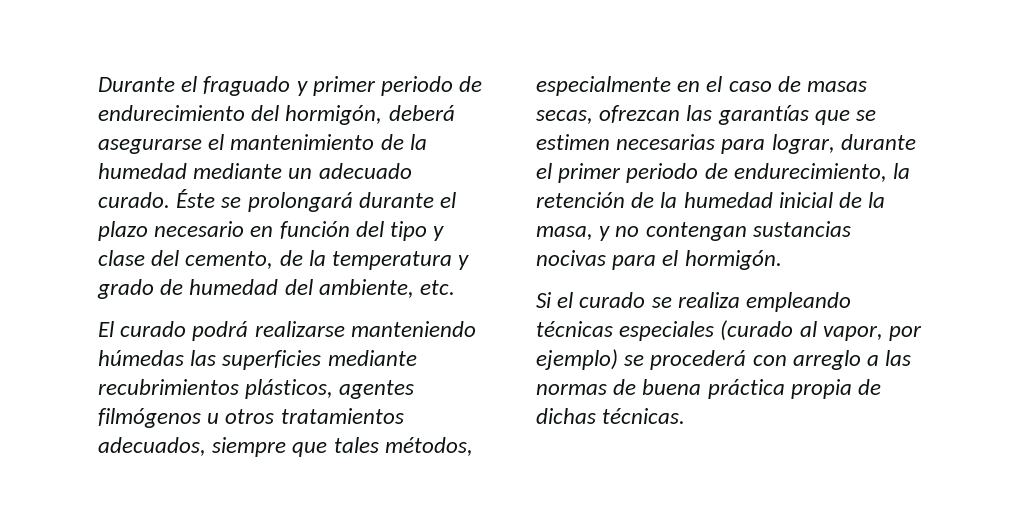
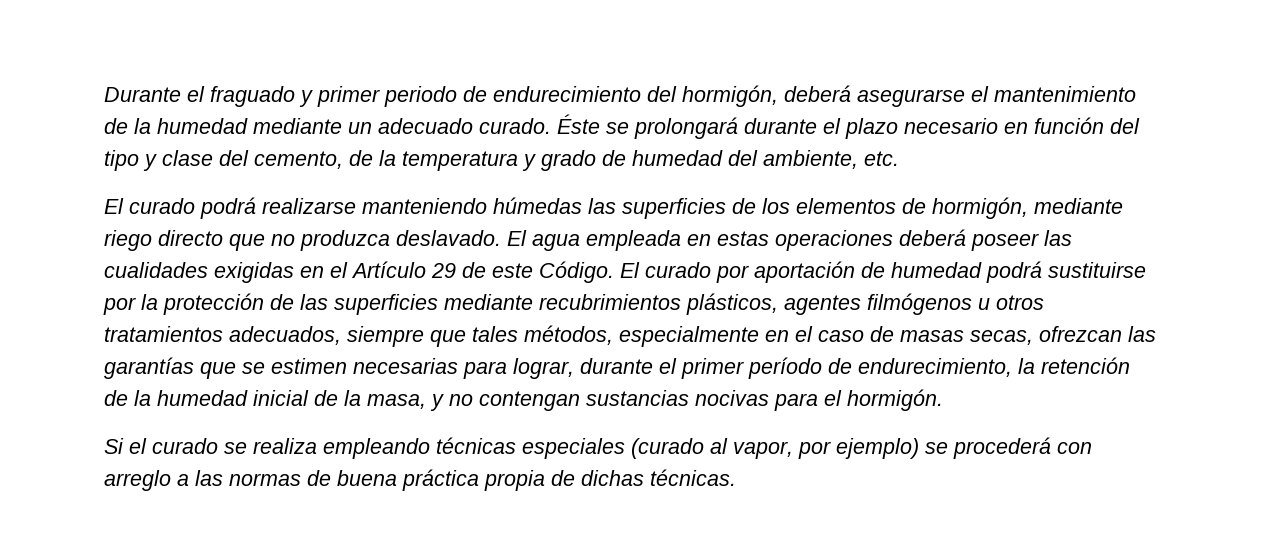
- El curado podrá realizarse manteniendo húmedas las superficies mediante recubrimientos plásticos, agentes filmógenos u otros tratamientos adecuados, siempre que tales métodos, especialmente en el caso de masas secas, ofrezcan las garantías que se estimen necesarias para lograr, durante el primer periodo de endurecimiento, la retención de la humedad inicial de la masa, y no contengan sustancias nocivas para el hormigón.
+ El curado podrá realizarse manteniendo húmedas las superficies de los elementos de hormigón, mediante riego directo que no produzca deslavado. El agua empleada en estas operaciones deberá poseer las cualidades exigidas en el Artículo 29 de este Código. El curado por aportación de humedad podrá sustituirse por la protección de las superficies mediante recubrimientos plásticos, agentes filmógenos u otros tratamientos adecuados, siempre que tales métodos, especialmente en el caso de masas secas, ofrezcan las garantías que se estimen necesarias para lograr, durante el primer período de endurecimiento, la retención de la humedad inicial de la masa, y no contengan sustancias nocivas para el hormigón.

